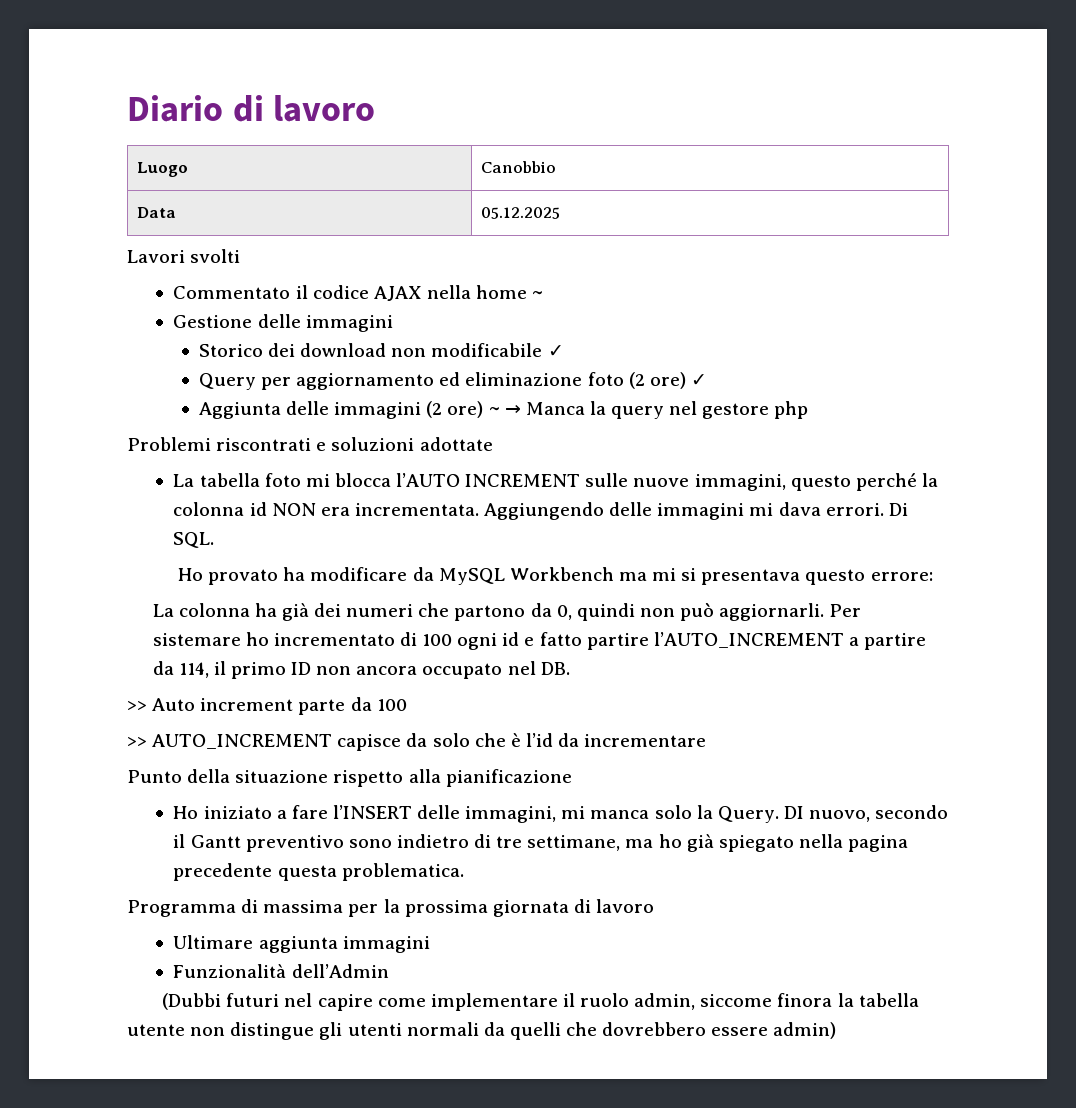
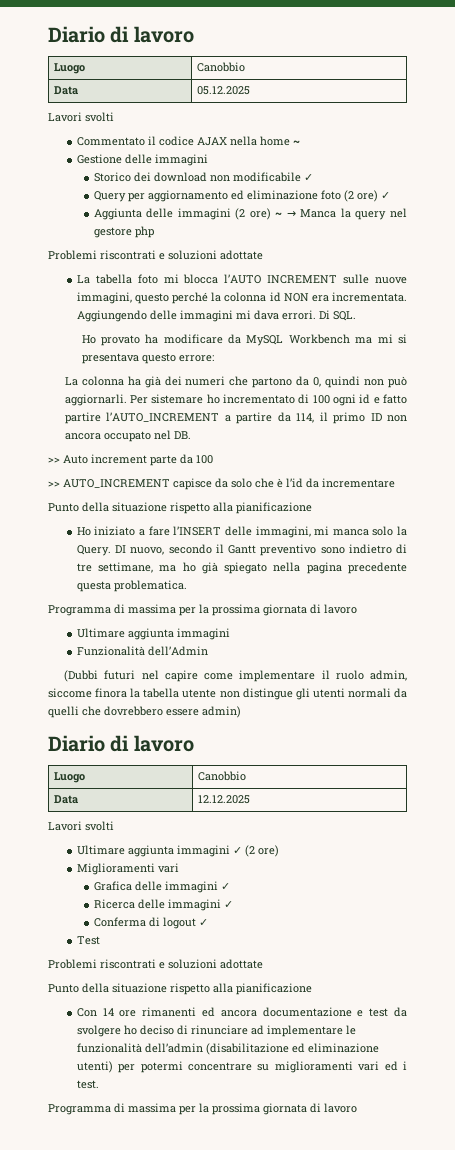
  (Dubbi futuri nel capire come implementare il ruolo admin, siccome finora la tabella utente non distingue gli utenti normali da quelli che dovrebbero essere admin)
+ Diario di lavoro
+ Luogo | Canobbio
+ Data | 12.12.2025
+ Lavori svolti
+ Ultimare aggiunta immagini ✓ (2 ore)
+ Miglioramenti vari
+ Grafica delle immagini ✓
+ Ricerca delle immagini ✓
+ Conferma di logout ✓
+ Test
+ Problemi riscontrati e soluzioni adottate
+ Punto della situazione rispetto alla pianificazione
+ Con 14 ore rimanenti ed ancora documentazione e test da svolgere ho deciso di rinunciare ad implementare le funzionalità dell’admin (disabilitazione ed eliminazione utenti) per potermi concentrare su miglioramenti vari ed i test.
+ Programma di massima per la prossima giornata di lavoro

